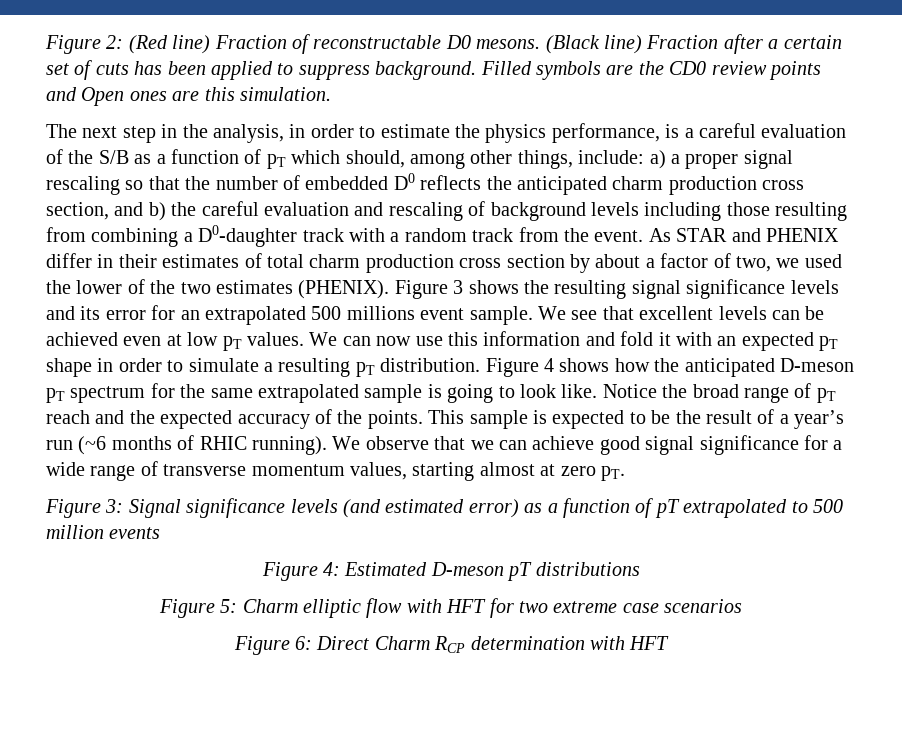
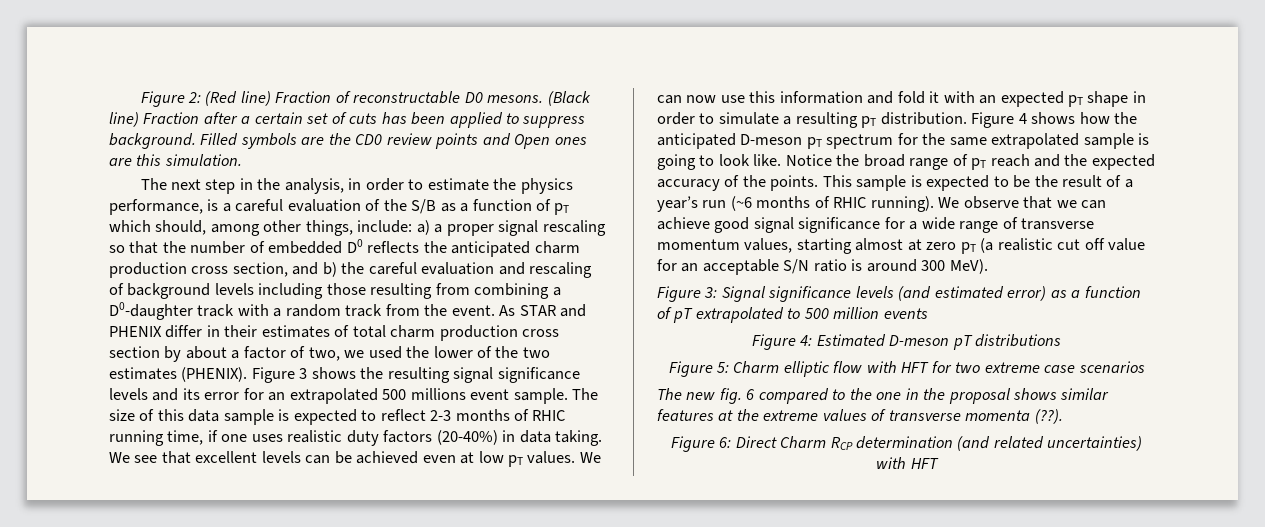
+ The size of this data sample is expected to reflect 2-3 months of RHIC running time, if one uses realistic duty factors (20-40%) in data taking.
- We observe that we can achieve good signal significance for a wide range of transverse momentum values, starting almost at zero pT.
+ We observe that we can achieve good signal significance for a wide range of transverse momentum values, starting almost at zero pT (a realistic cut off value for an acceptable S/N ratio is around 300 MeV).
+ The new fig. 6 compared to the one in the proposal shows similar features at the extreme values of transverse momenta (??).
- Figure 6: Direct Charm RCP determination with HFT
+ Figure 6: Direct Charm RCP determination (and related uncertainties) with HFT

